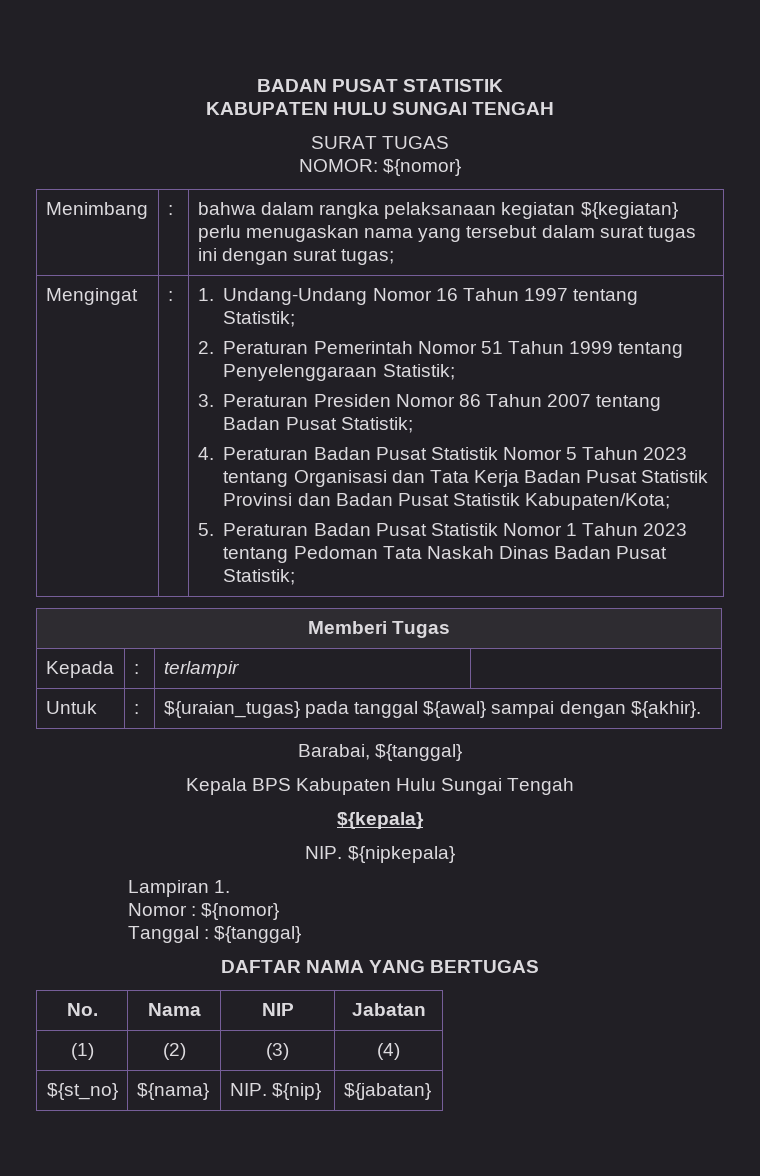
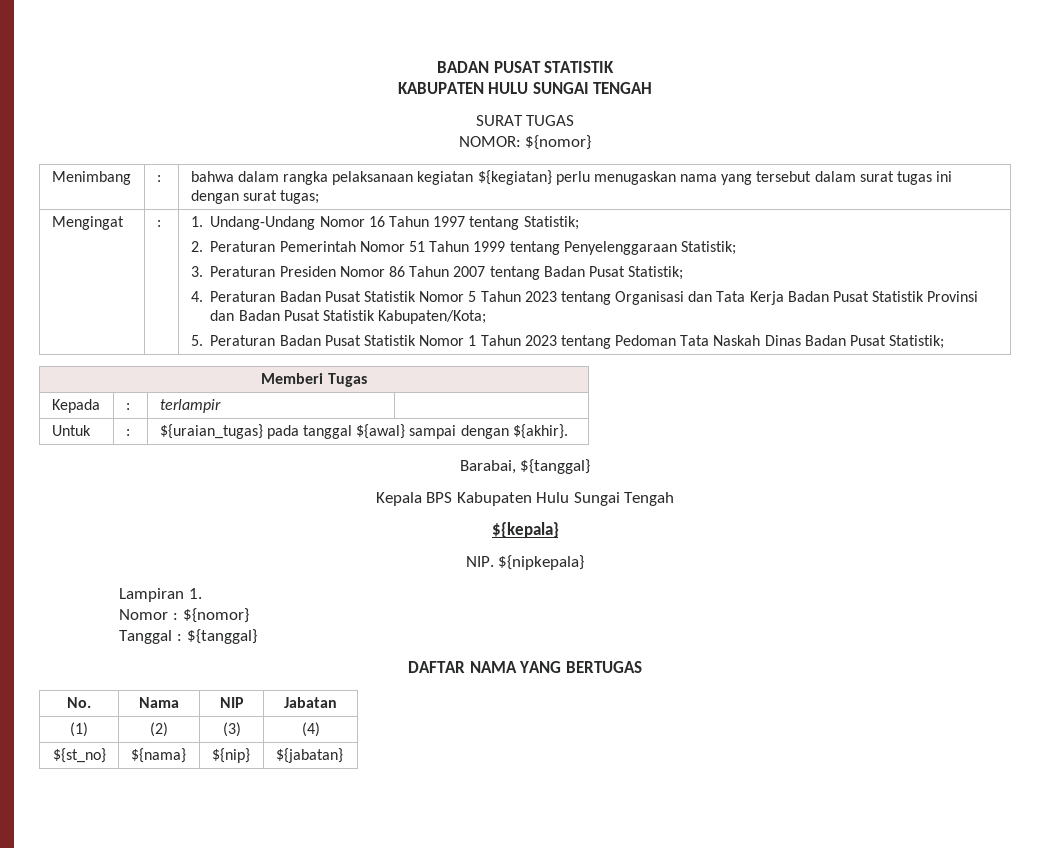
- ${st_no} | ${nama} | NIP. ${nip} | ${jabatan}
+ ${st_no} | ${nama} | ${nip} | ${jabatan}

